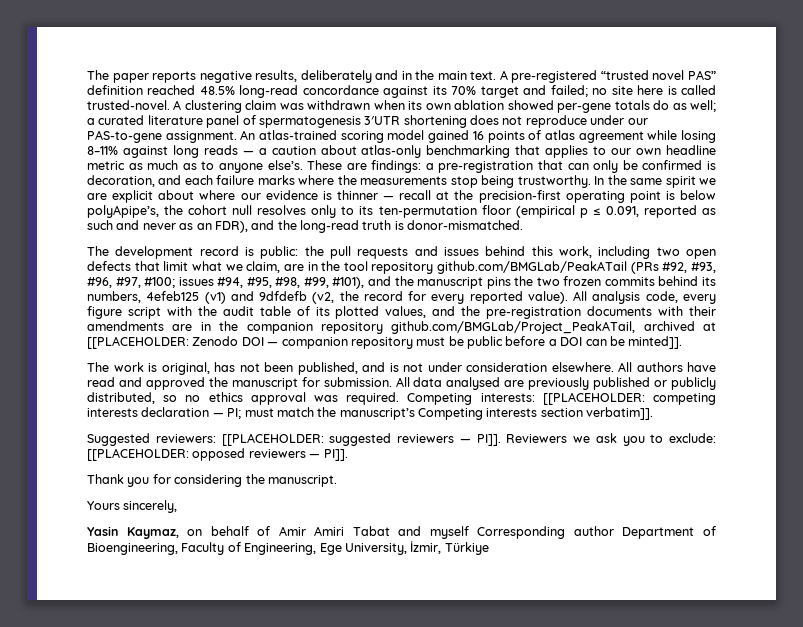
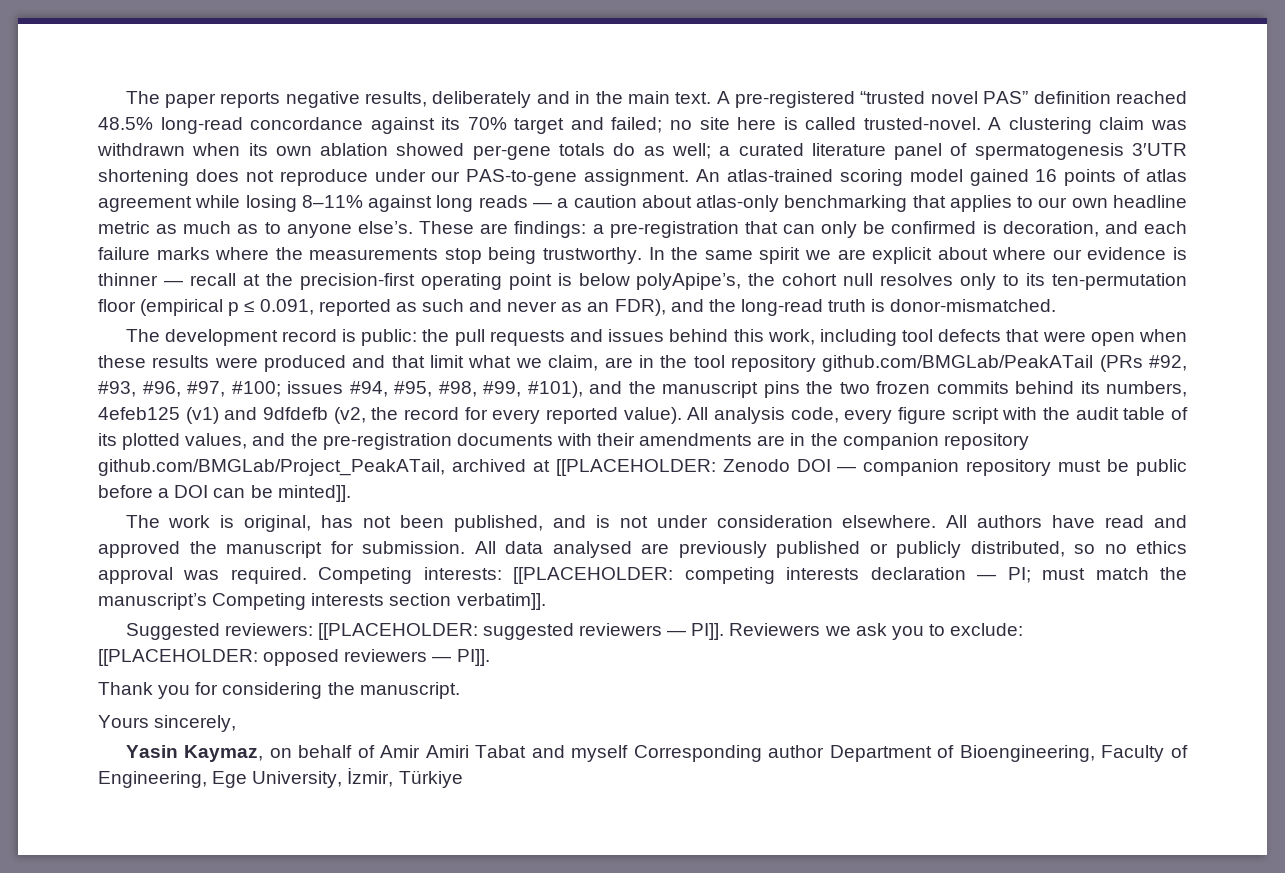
- The development record is public: the pull requests and issues behind this work, including two open defects that limit what we claim, are in the tool repository github.com/BMGLab/PeakATail (PRs #92, #93, #96, #97, #100; issues #94, #95, #98, #99, #101), and the manuscript pins the two frozen commits behind its numbers, 4efeb125 (v1) and 9dfdefb (v2, the record for every reported value).
+ The development record is public: the pull requests and issues behind this work, including tool defects that were open when these results were produced and that limit what we claim, are in the tool repository github.com/BMGLab/PeakATail (PRs #92, #93, #96, #97, #100; issues #94, #95, #98, #99, #101), and the manuscript pins the two frozen commits behind its numbers, 4efeb125 (v1) and 9dfdefb (v2, the record for every reported value).

